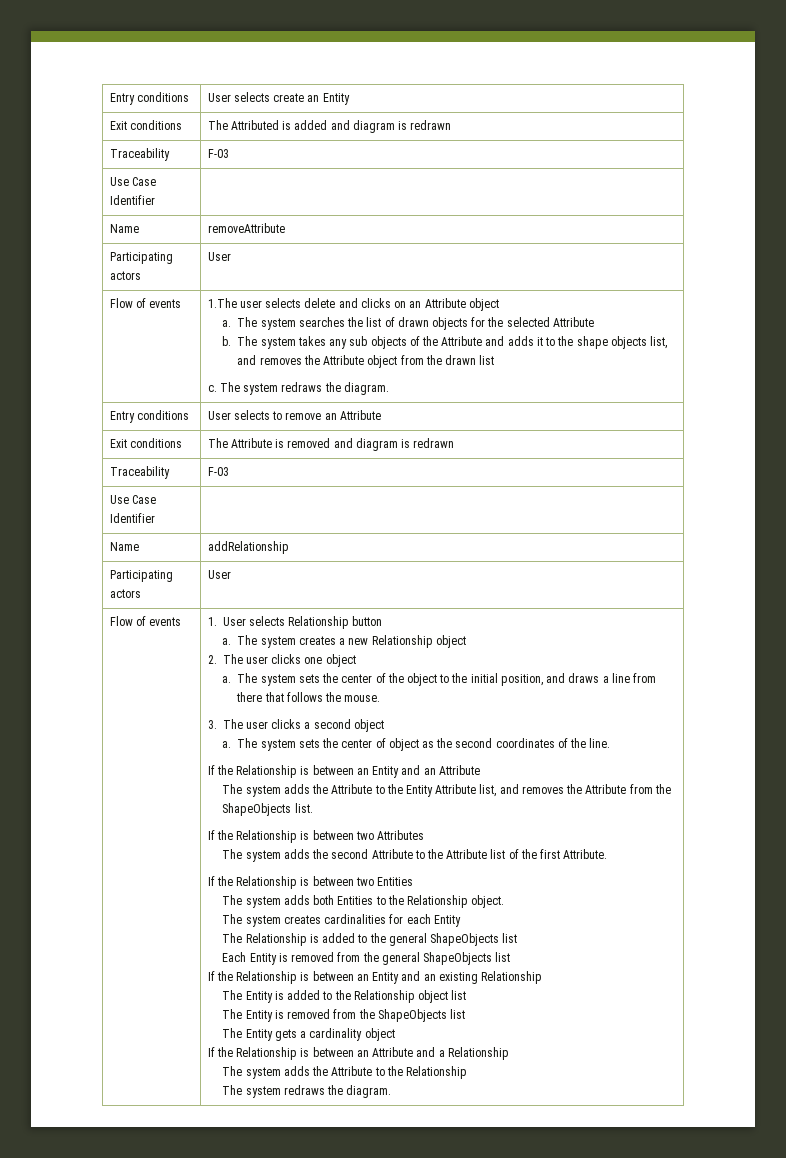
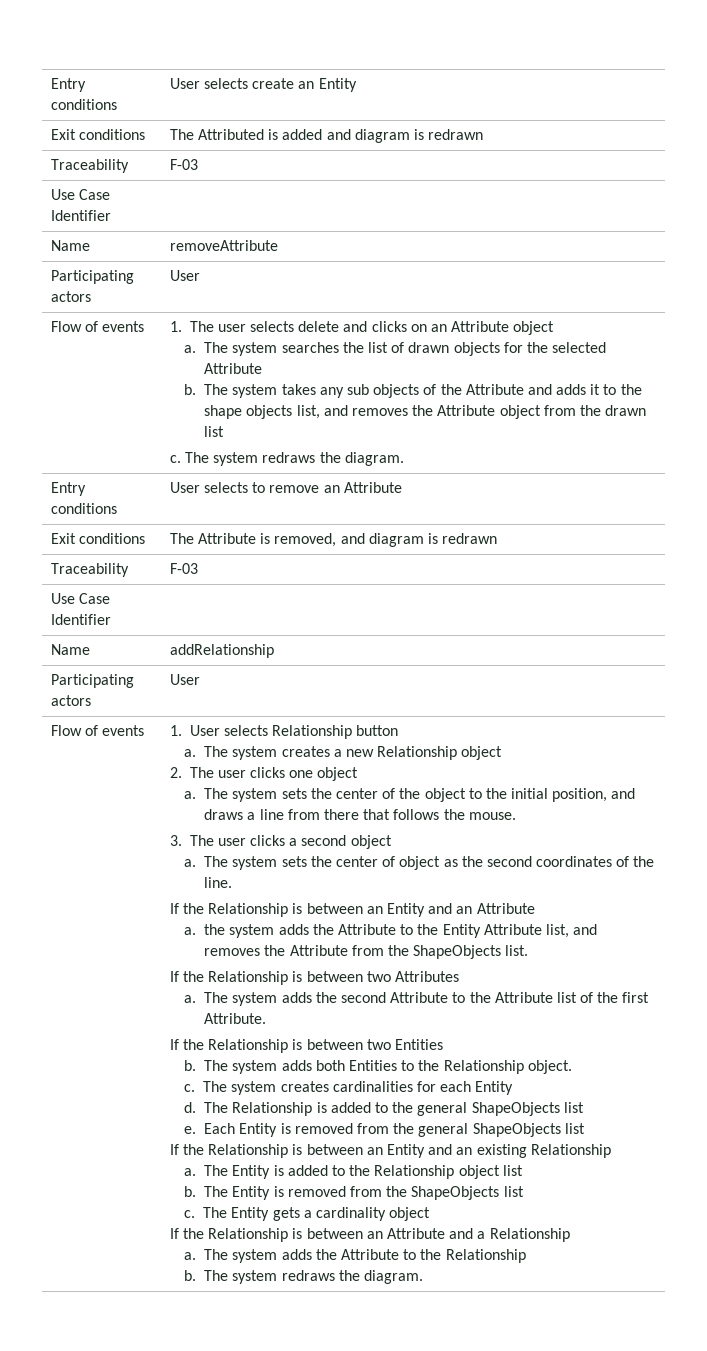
- 1.The user selects delete and clicks on an Attribute object
+ 1. The user selects delete and clicks on an Attribute object
- Exit conditions | The Attribute is removed and diagram is redrawn
+ Exit conditions | The Attribute is removed, and diagram is redrawn
- The system adds the Attribute to the Entity Attribute list, and removes the Attribute from the ShapeObjects list.
+ a. the system adds the Attribute to the Entity Attribute list, and removes the Attribute from the ShapeObjects list.
  If the Relationship is between two Attributes
- The system adds the second Attribute to the Attribute list of the first Attribute.
+ a. The system adds the second Attribute to the Attribute list of the first Attribute.
  If the Relationship is between two Entities
- The system adds both Entities to the Relationship object.
- The system creates cardinalities for each Entity
+ b. The system adds both Entities to the Relationship object.
+ c. The system creates cardinalities for each Entity
+ d.
+ e.
  If the Relationship is between an Entity and an existing Relationship
- The Entity is added to the Relationship object list
- The Entity is removed from the ShapeObjects list
- The Entity gets a cardinality object
+ a. The Entity is added to the Relationship object list
+ b. The Entity is removed from the ShapeObjects list
+ c. The Entity gets a cardinality object
  If the Relationship is between an Attribute and a Relationship
- The system adds the Attribute to the Relationship
- The system redraws the diagram.
+ a. The system adds the Attribute to the Relationship
+ b. The system redraws the diagram.

